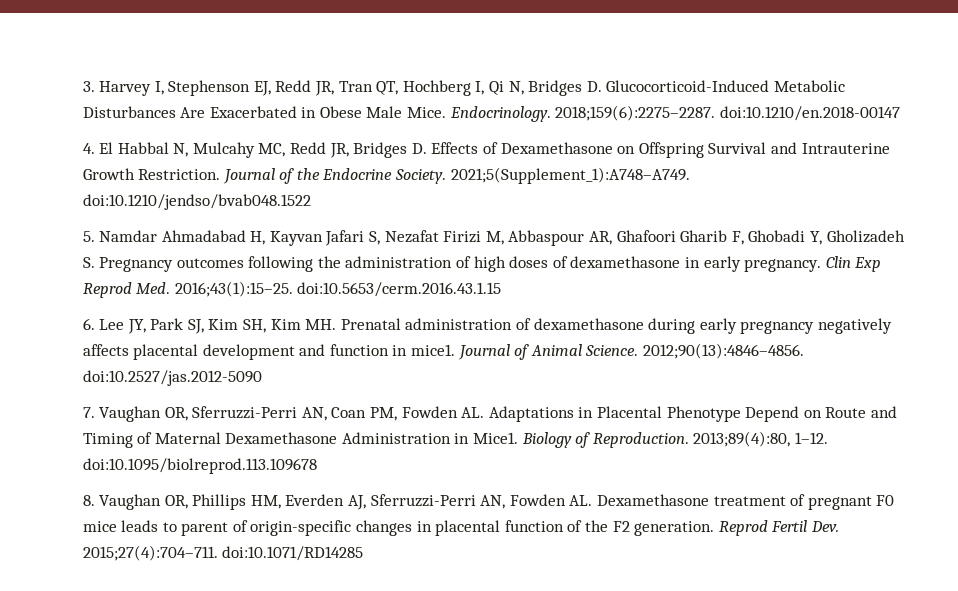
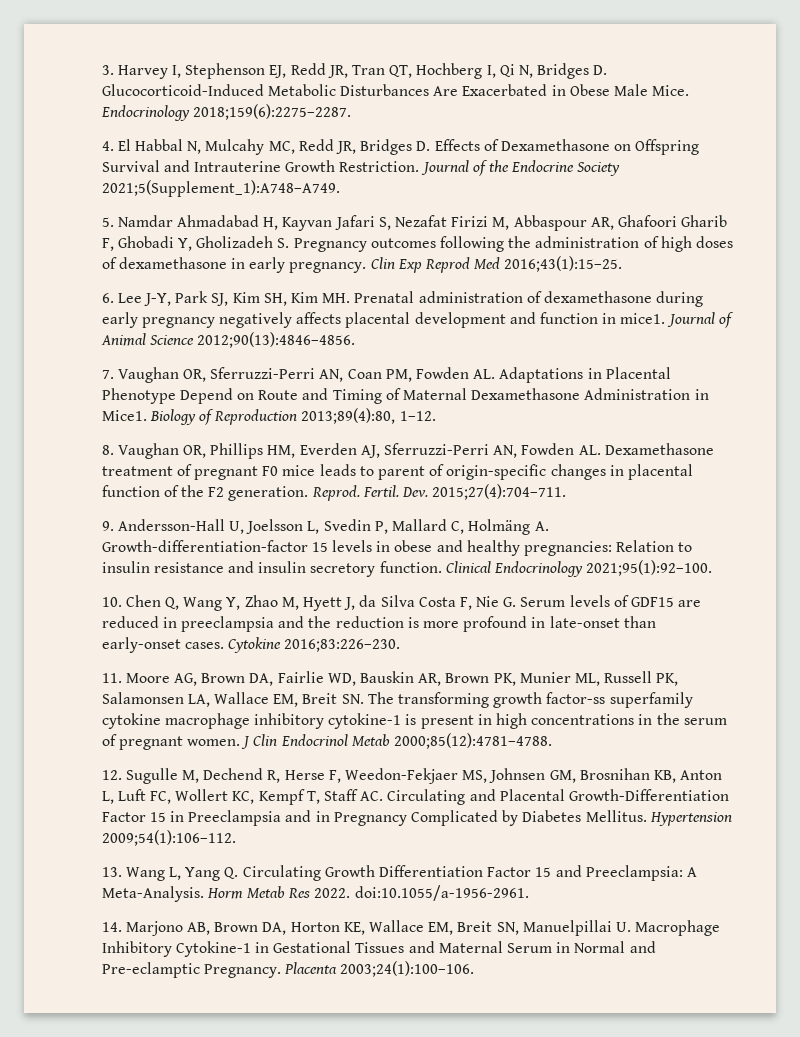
- Endocrinology. 2018;159(6):2275–2287. doi:10.1210/en.2018-00147
+ Endocrinology 2018;159(6):2275–2287.
- Journal of the Endocrine Society. 2021;5(Supplement_1):A748–A749. doi:10.1210/jendso/bvab048.1522
+ Journal of the Endocrine Society 2021;5(Supplement_1):A748–A749.
- Clin Exp Reprod Med. 2016;43(1):15–25. doi:10.5653/cerm.2016.43.1.15
+ Clin Exp Reprod Med 2016;43(1):15–25.
- 6. Lee JY, Park SJ, Kim SH, Kim MH. Prenatal administration of dexamethasone during early pregnancy negatively affects placental development and function in mice1.
+ 6. Lee J-Y, Park SJ, Kim SH, Kim MH. Prenatal administration of dexamethasone during early pregnancy negatively affects placental development and function in mice1.
- Journal of Animal Science. 2012;90(13):4846–4856. doi:10.2527/jas.2012-5090
+ Journal of Animal Science 2012;90(13):4846–4856.
- Biology of Reproduction. 2013;89(4):80, 1–12. doi:10.1095/biolreprod.113.109678
+ Biology of Reproduction 2013;89(4):80, 1–12.
- Reprod Fertil Dev. 2015;27(4):704–711. doi:10.1071/RD14285
+ Reprod. Fertil. Dev. 2015;27(4):704–711.
+ 9. Andersson-Hall U, Joelsson L, Svedin P, Mallard C, Holmäng A. Growth-differentiation-factor 15 levels in obese and healthy pregnancies: Relation to insulin resistance and insulin secretory function. Clinical Endocrinology 2021;95(1):92–100.
+ 10. Chen Q, Wang Y, Zhao M, Hyett J, da Silva Costa F, Nie G. Serum levels of GDF15 are reduced in preeclampsia and the reduction is more profound in late-onset than early-onset cases. Cytokine 2016;83:226–230.
+ 11. Moore AG, Brown DA, Fairlie WD, Bauskin AR, Brown PK, Munier ML, Russell PK, Salamonsen LA, Wallace EM, Breit SN. The transforming growth factor-ss superfamily cytokine macrophage inhibitory cytokine-1 is present in high concentrations in the serum of pregnant women. J Clin Endocrinol Metab 2000;85(12):4781–4788.
+ 12. Sugulle M, Dechend R, Herse F, Weedon-Fekjaer MS, Johnsen GM, Brosnihan KB, Anton L, Luft FC, Wollert KC, Kempf T, Staff AC. Circulating and Placental Growth-Differentiation Factor 15 in Preeclampsia and in Pregnancy Complicated by Diabetes Mellitus. Hypertension 2009;54(1):106–112.
+ 13. Wang L, Yang Q. Circulating Growth Differentiation Factor 15 and Preeclampsia: A Meta-Analysis. Horm Metab Res 2022. doi:10.1055/a-1956-2961.
+ 14. Marjono AB, Brown DA, Horton KE, Wallace EM, Breit SN, Manuelpillai U. Macrophage Inhibitory Cytokine-1 in Gestational Tissues and Maternal Serum in Normal and Pre-eclamptic Pregnancy. Placenta 2003;24(1):100–106.

